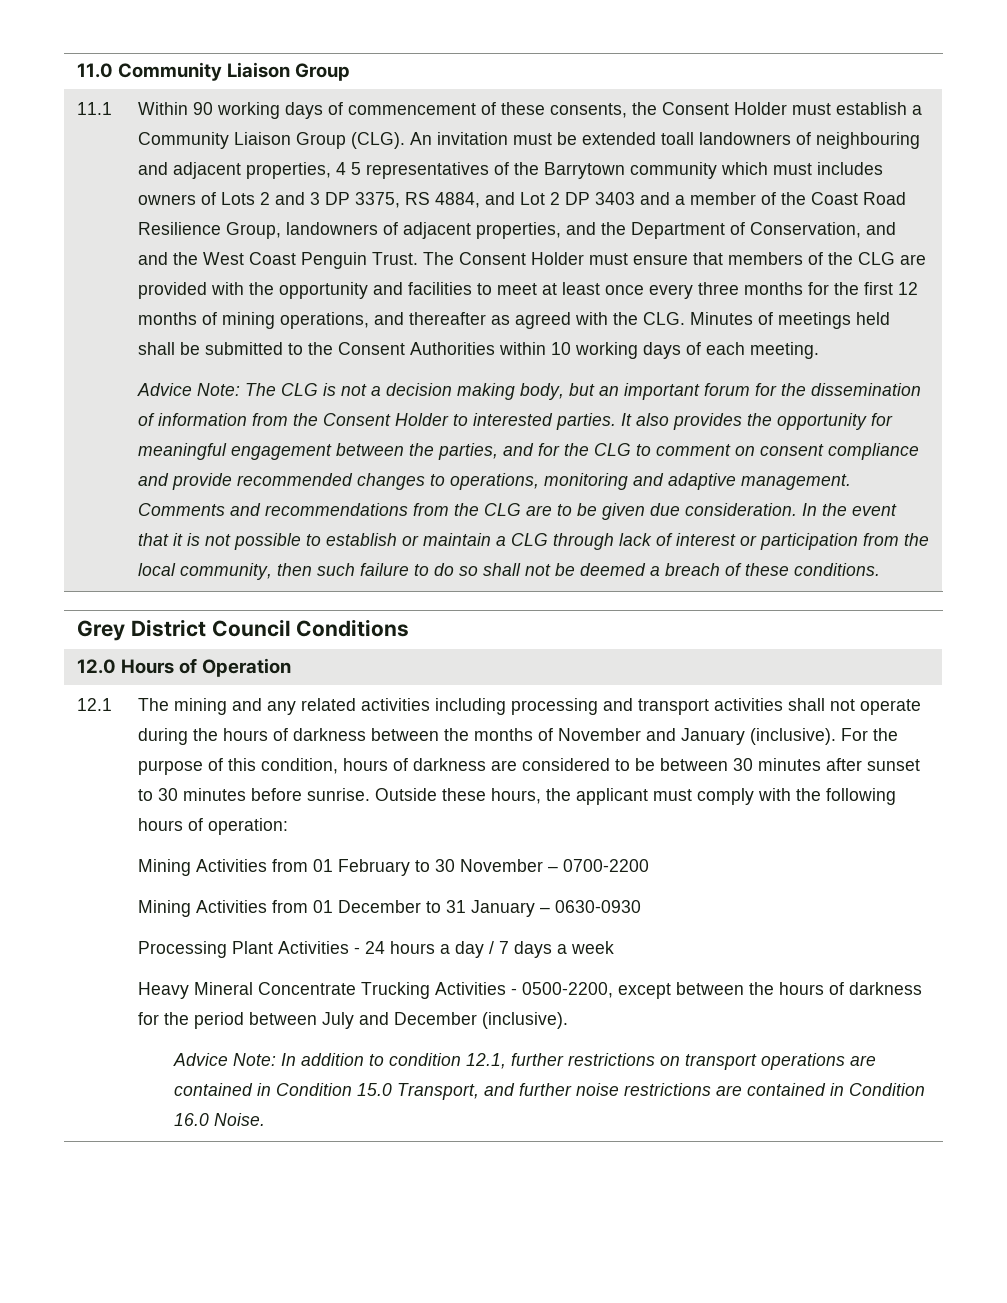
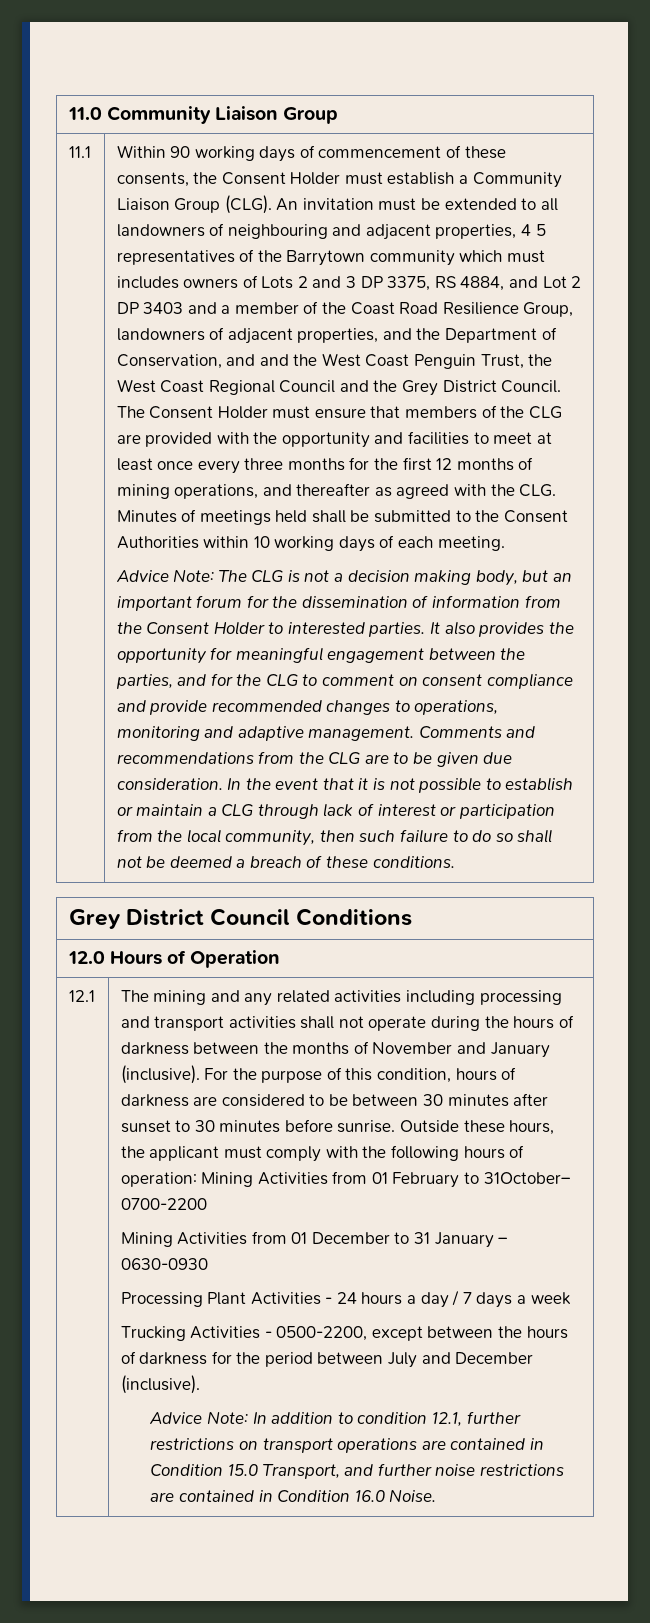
- An invitation must be extended toall landowners of neighbouring and adjacent properties, 4 5 representatives of the Barrytown community which must includes owners of Lots 2 and 3 DP 3375, RS 4884, and Lot 2 DP 3403 and a member of the Coast Road Resilience Group, landowners of adjacent properties, and the Department of Conservation, and and the West Coast Penguin Trust.
+ An invitation must be extended to all landowners of neighbouring and adjacent properties, 4 5 representatives of the Barrytown community which must includes owners of Lots 2 and 3 DP 3375, RS 4884, and Lot 2 DP 3403 and a member of the Coast Road Resilience Group, landowners of adjacent properties, and the Department of Conservation, and and the West Coast Penguin Trust, the West Coast Regional Council and the Grey District Council.
- Outside these hours, the applicant must comply with the following hours of operation:
- Mining Activities from 01 February to 30 November – 0700-2200
+ Outside these hours, the applicant must comply with the following hours of operation: Mining Activities from 01 February to 31October– 0700-2200
- Heavy Mineral Concentrate Trucking Activities - 0500-2200, except between the hours of darkness for the period between July and December (inclusive).
+ Trucking Activities - 0500-2200, except between the hours of darkness for the period between July and December (inclusive).

